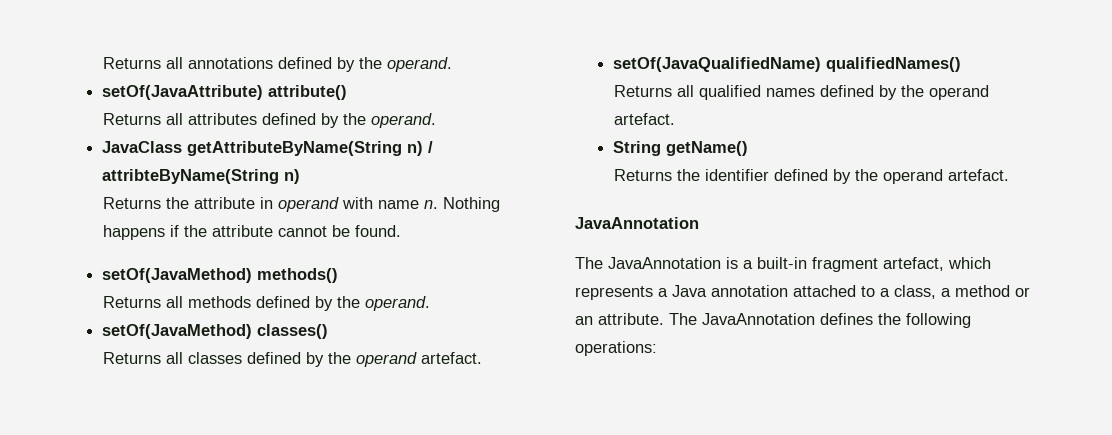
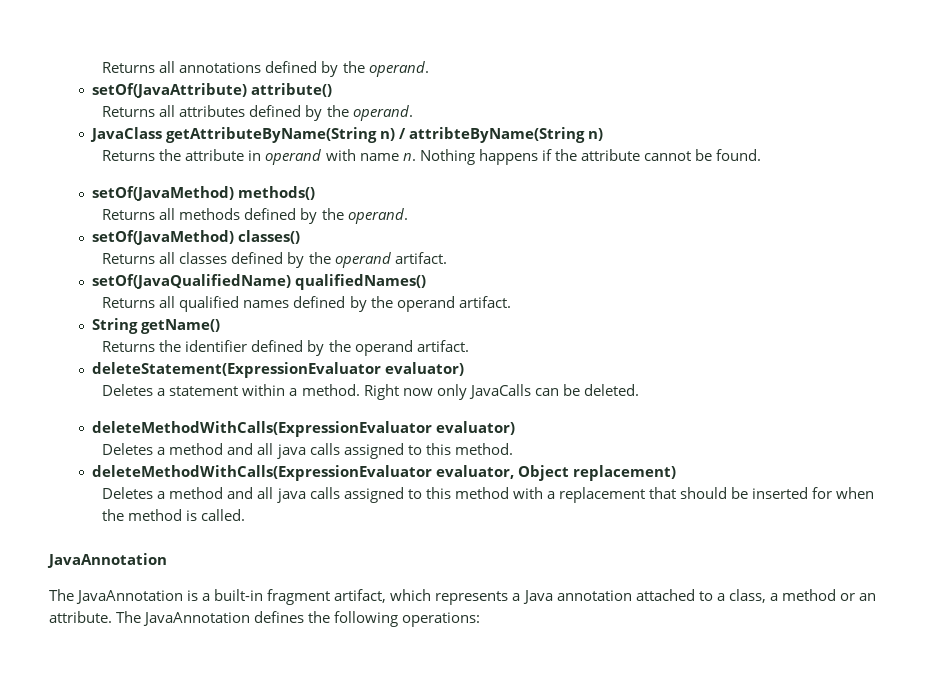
- Returns all classes defined by the operand artefact.
+ Returns all classes defined by the operand artifact.
- Returns all qualified names defined by the operand artefact.
+ Returns all qualified names defined by the operand artifact.
- Returns the identifier defined by the operand artefact.
+ Returns the identifier defined by the operand artifact.
+ deleteStatement(ExpressionEvaluator evaluator)
+ Deletes a statement within a method. Right now only JavaCalls can be deleted.
+ deleteMethodWithCalls(ExpressionEvaluator evaluator)
+ Deletes a method and all java calls assigned to this method.
+ deleteMethodWithCalls(ExpressionEvaluator evaluator, Object replacement)
+ Deletes a method and all java calls assigned to this method with a replacement that should be inserted for when the method is called.
- The JavaAnnotation is a built-in fragment artefact, which represents a Java annotation attached to a class, a method or an attribute.
+ The JavaAnnotation is a built-in fragment artifact, which represents a Java annotation attached to a class, a method or an attribute.

